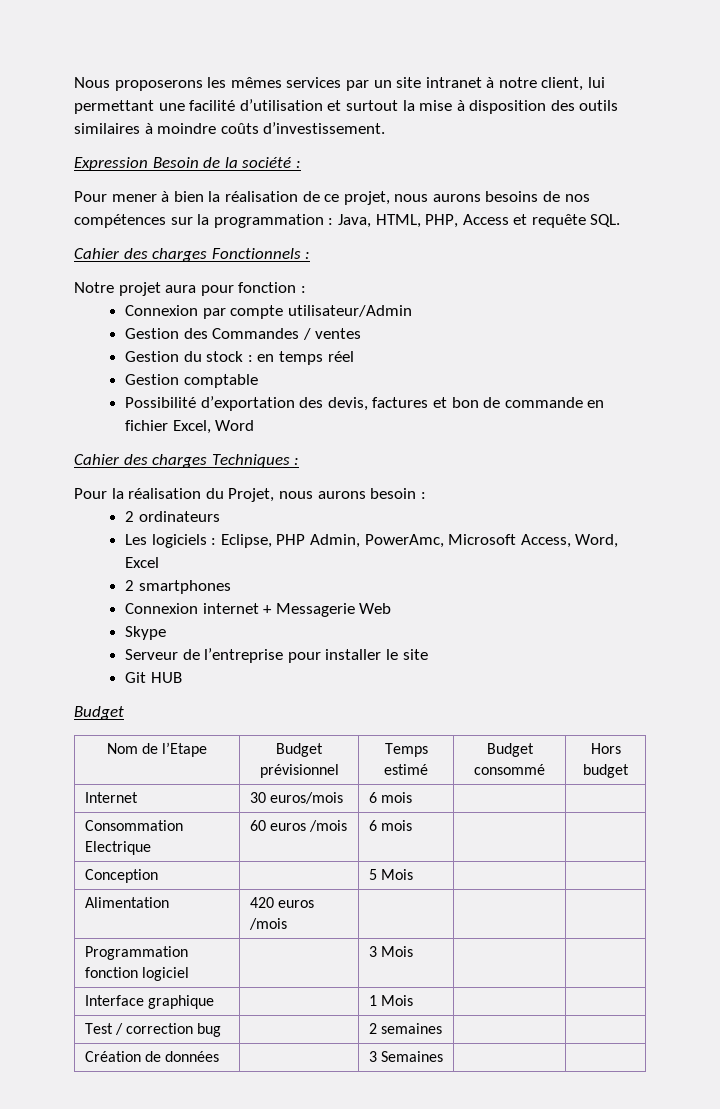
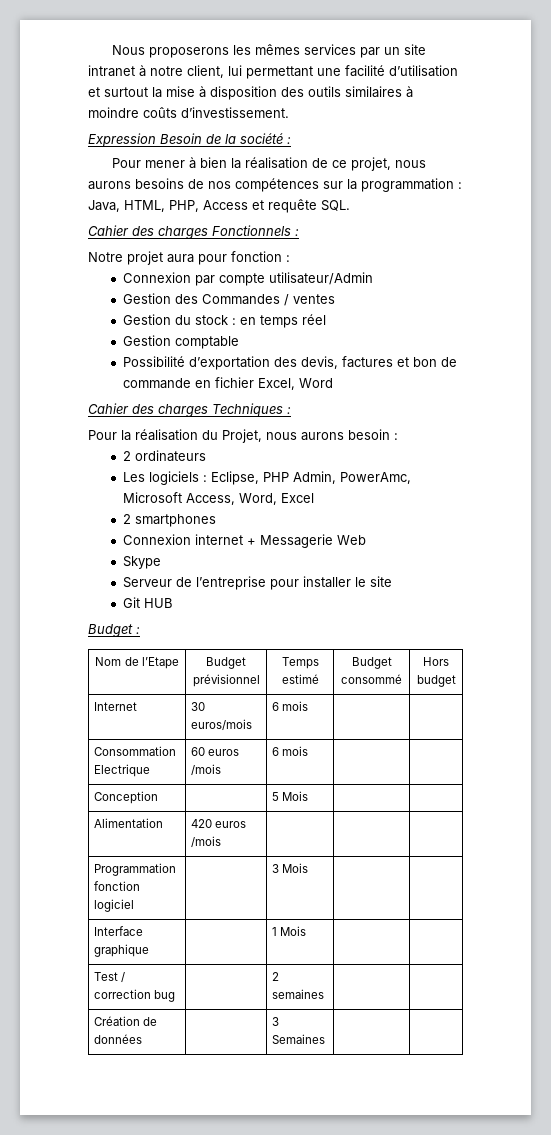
  Git HUB
- Budget
+ Budget :

